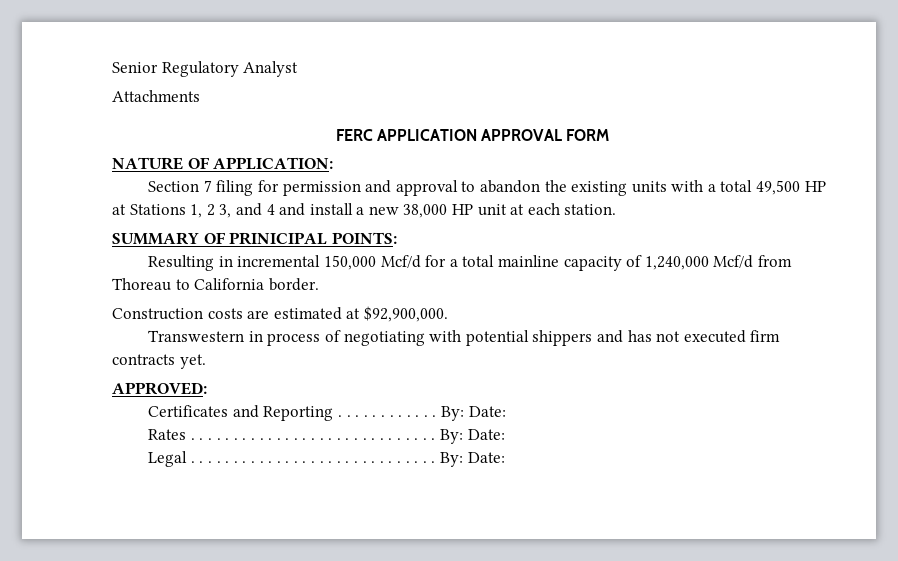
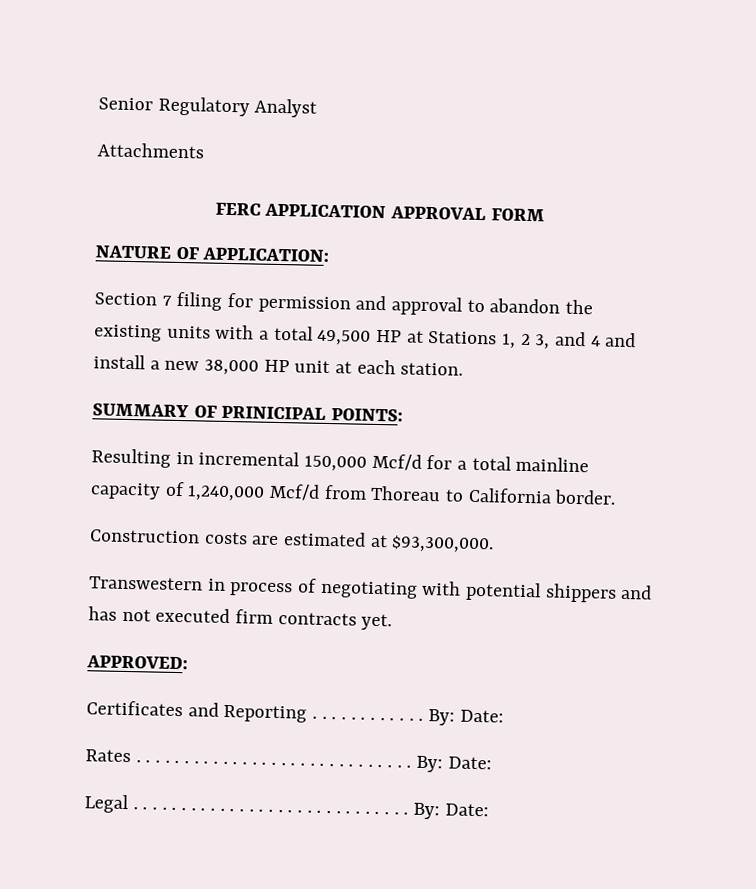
- Construction costs are estimated at $92,900,000.
+ Construction costs are estimated at $93,300,000.

